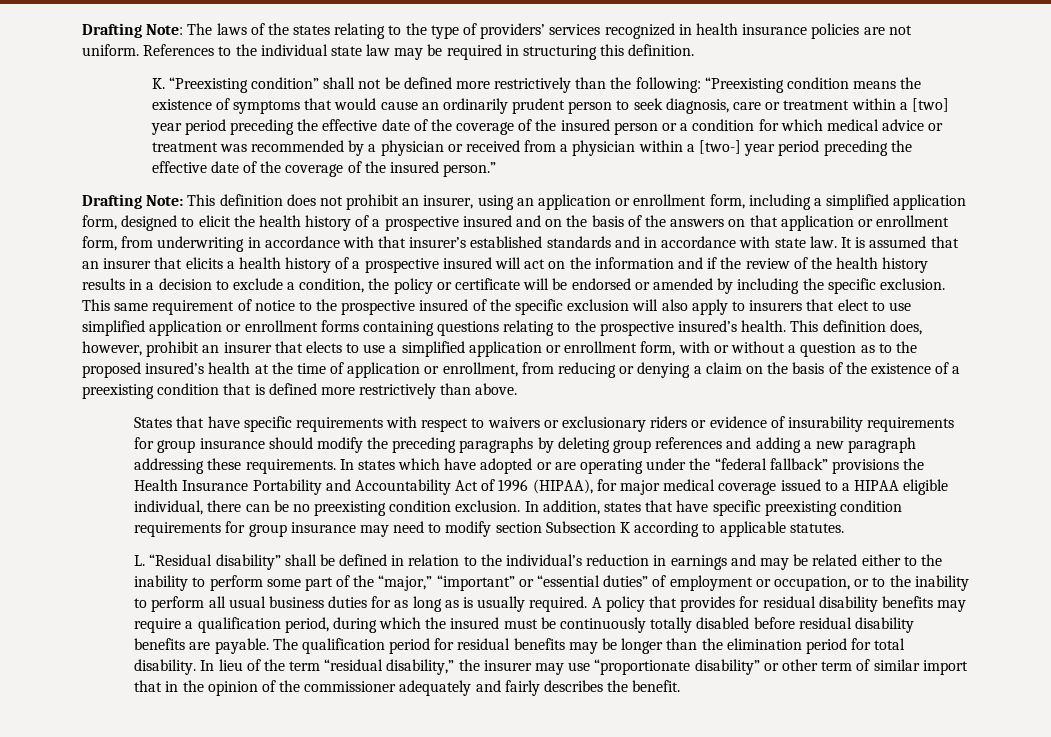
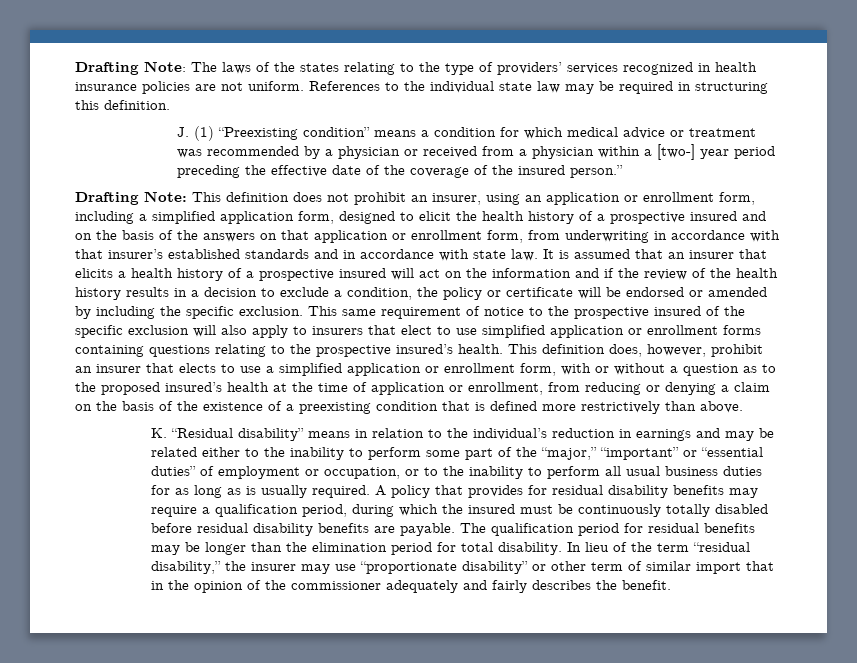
- K. “Preexisting condition” shall not be defined more restrictively than the following: “Preexisting condition means the existence of symptoms that would cause an ordinarily prudent person to seek diagnosis, care or treatment within a [two] year period preceding the effective date of the coverage of the insured person or a condition for which medical advice or treatment was recommended by a physician or received from a physician within a [two-] year period preceding the effective date of the coverage of the insured person.”
+ J. (1) “Preexisting condition” means a condition for which medical advice or treatment was recommended by a physician or received from a physician within a [two-] year period preceding the effective date of the coverage of the insured person.”
- States that have specific requirements with respect to waivers or exclusionary riders or evidence of insurability requirements for group insurance should modify the preceding paragraphs by deleting group references and adding a new paragraph addressing these requirements. In states which have adopted or are operating under the “federal fallback” provisions the Health Insurance Portability and Accountability Act of 1996 (HIPAA), for major medical coverage issued to a HIPAA eligible individual, there can be no preexisting condition exclusion. In addition, states that have specific preexisting condition requirements for group insurance may need to modify section Subsection K according to applicable statutes.
- L. “Residual disability” shall be defined in relation to the individual’s reduction in earnings and may be related either to the inability to perform some part of the “major,” “important” or “essential duties” of employment or occupation, or to the inability to perform all usual business duties for as long as is usually required.
+ K. “Residual disability” means in relation to the individual’s reduction in earnings and may be related either to the inability to perform some part of the “major,” “important” or “essential duties” of employment or occupation, or to the inability to perform all usual business duties for as long as is usually required.

